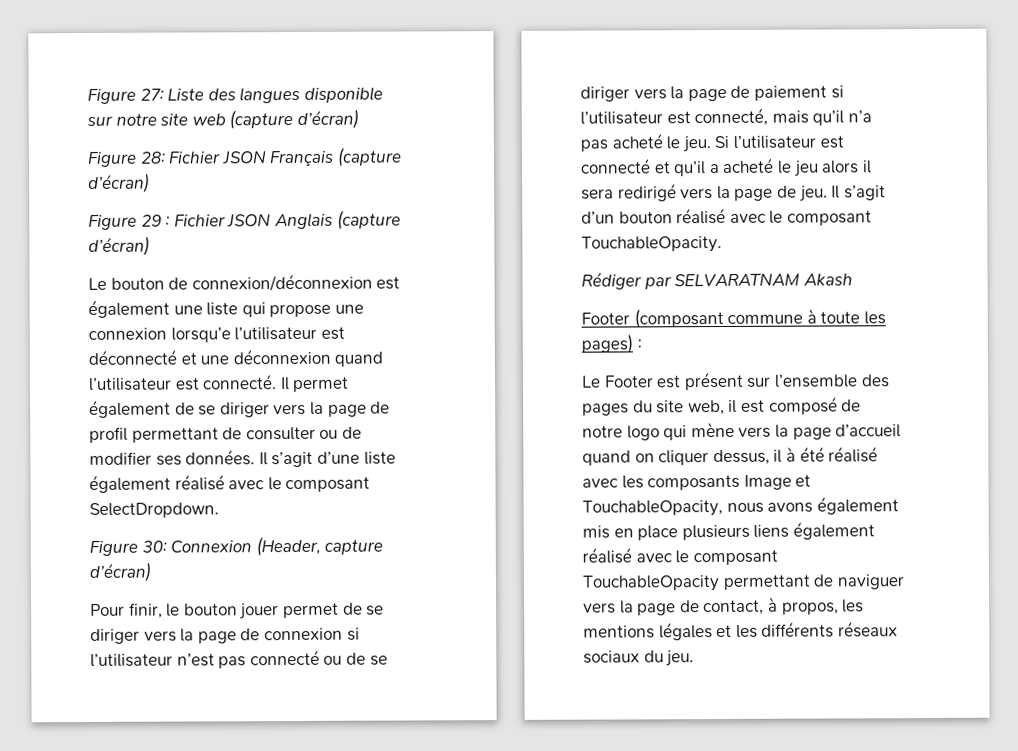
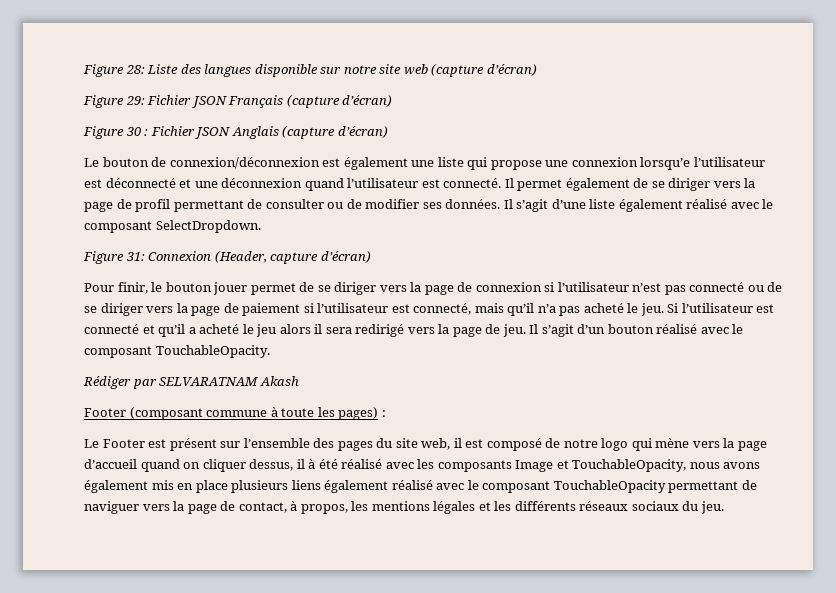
- Figure 27: Liste des langues disponible sur notre site web (capture d’écran)
+ Figure 28: Liste des langues disponible sur notre site web (capture d’écran)
- Figure 28: Fichier JSON Français (capture d’écran)
+ Figure 29: Fichier JSON Français (capture d’écran)
- Figure 29 : Fichier JSON Anglais (capture d’écran)
+ Figure 30 : Fichier JSON Anglais (capture d’écran)
- Figure 30: Connexion (Header, capture d’écran)
+ Figure 31: Connexion (Header, capture d’écran)

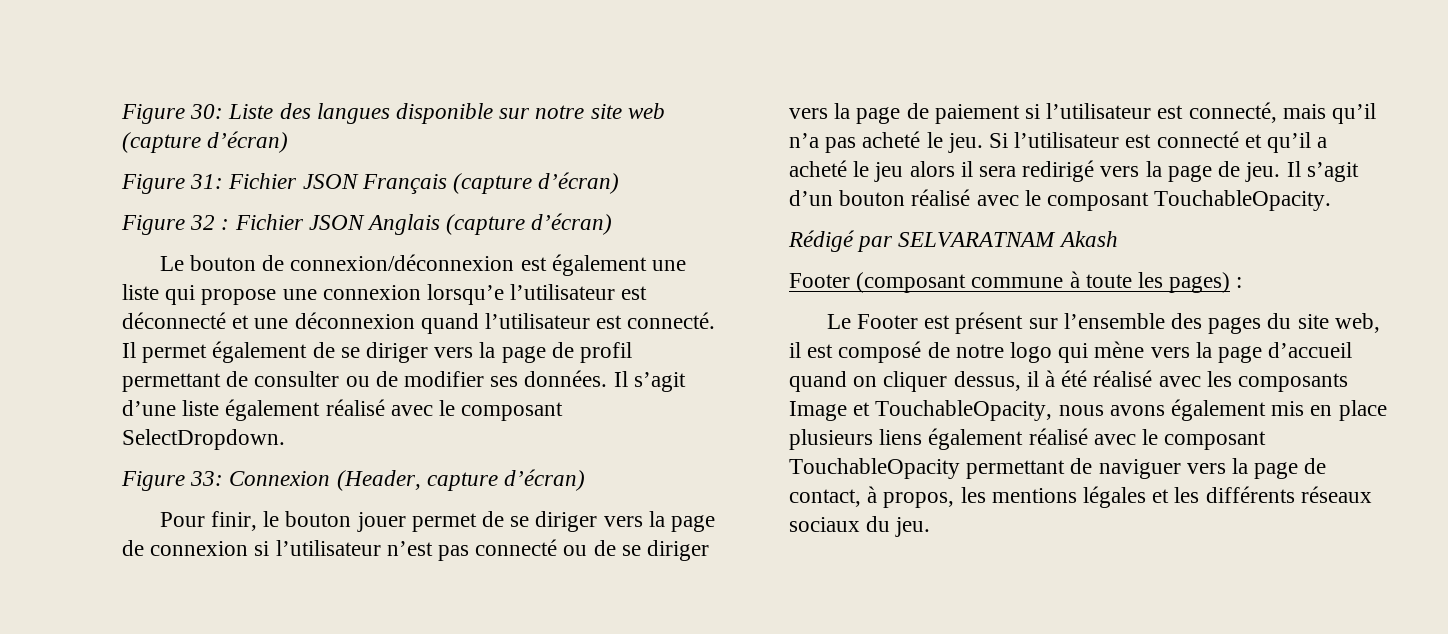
- Figure 28: Liste des langues disponible sur notre site web (capture d’écran)
+ Figure 30: Liste des langues disponible sur notre site web (capture d’écran)
- Figure 29: Fichier JSON Français (capture d’écran)
+ Figure 31: Fichier JSON Français (capture d’écran)
- Figure 30 : Fichier JSON Anglais (capture d’écran)
+ Figure 32 : Fichier JSON Anglais (capture d’écran)
- Figure 31: Connexion (Header, capture d’écran)
+ Figure 33: Connexion (Header, capture d’écran)
- Rédiger par SELVARATNAM Akash
+ Rédigé par SELVARATNAM Akash

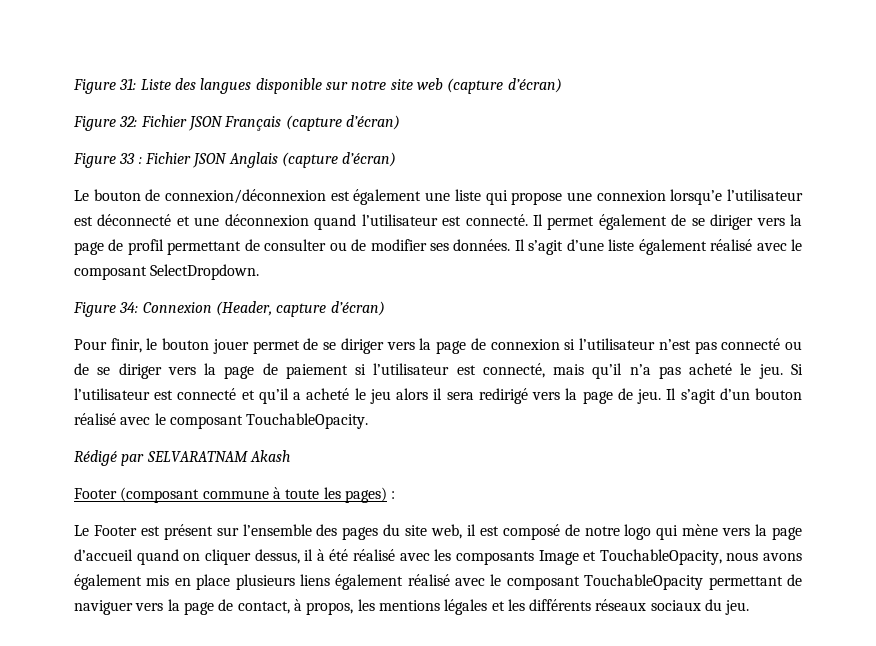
- Figure 30: Liste des langues disponible sur notre site web (capture d’écran)
+ Figure 31: Liste des langues disponible sur notre site web (capture d’écran)
- Figure 31: Fichier JSON Français (capture d’écran)
+ Figure 32: Fichier JSON Français (capture d’écran)
- Figure 32 : Fichier JSON Anglais (capture d’écran)
+ Figure 33 : Fichier JSON Anglais (capture d’écran)
- Figure 33: Connexion (Header, capture d’écran)
+ Figure 34: Connexion (Header, capture d’écran)

